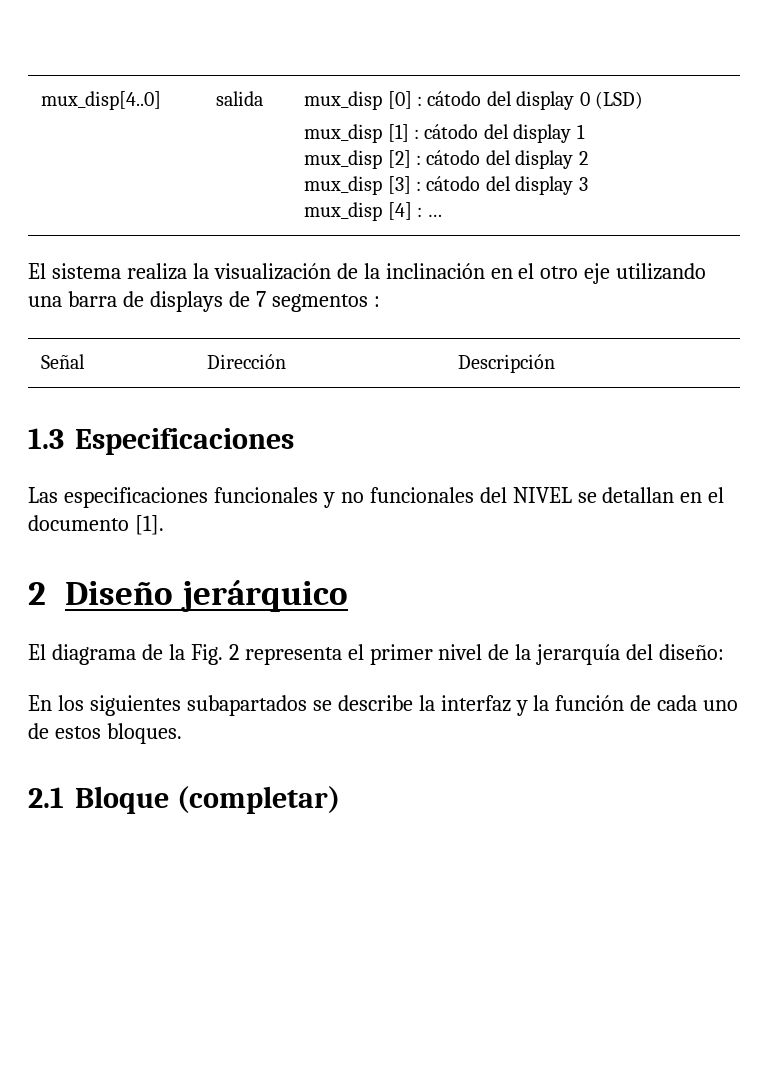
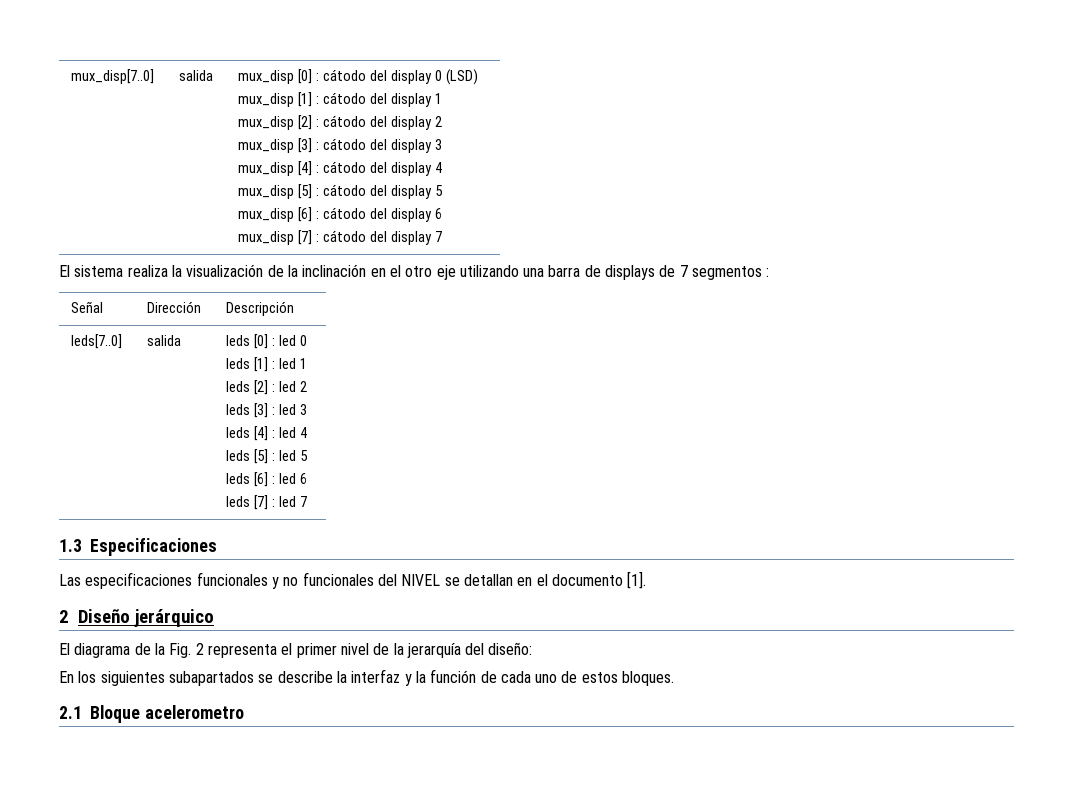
- mux_disp[4..0]
+ mux_disp[7..0]
- mux_disp [4] : …
+ mux_disp [4] : cátodo del display 4
+ mux_disp [5] : cátodo del display 5
+ mux_disp [6] : cátodo del display 6
+ mux_disp [7] : cátodo del display 7
+ leds[7..0] | salida | leds [0] : led 0
+ leds [1] : led 1
+ leds [2] : led 2
+ leds [3] : led 3
+ leds [4] : led 4
+ leds [5] : led 5
+ leds [6] : led 6
+ leds [7] : led 7
- 2.1 Bloque (completar)
+ 2.1 Bloque acelerometro

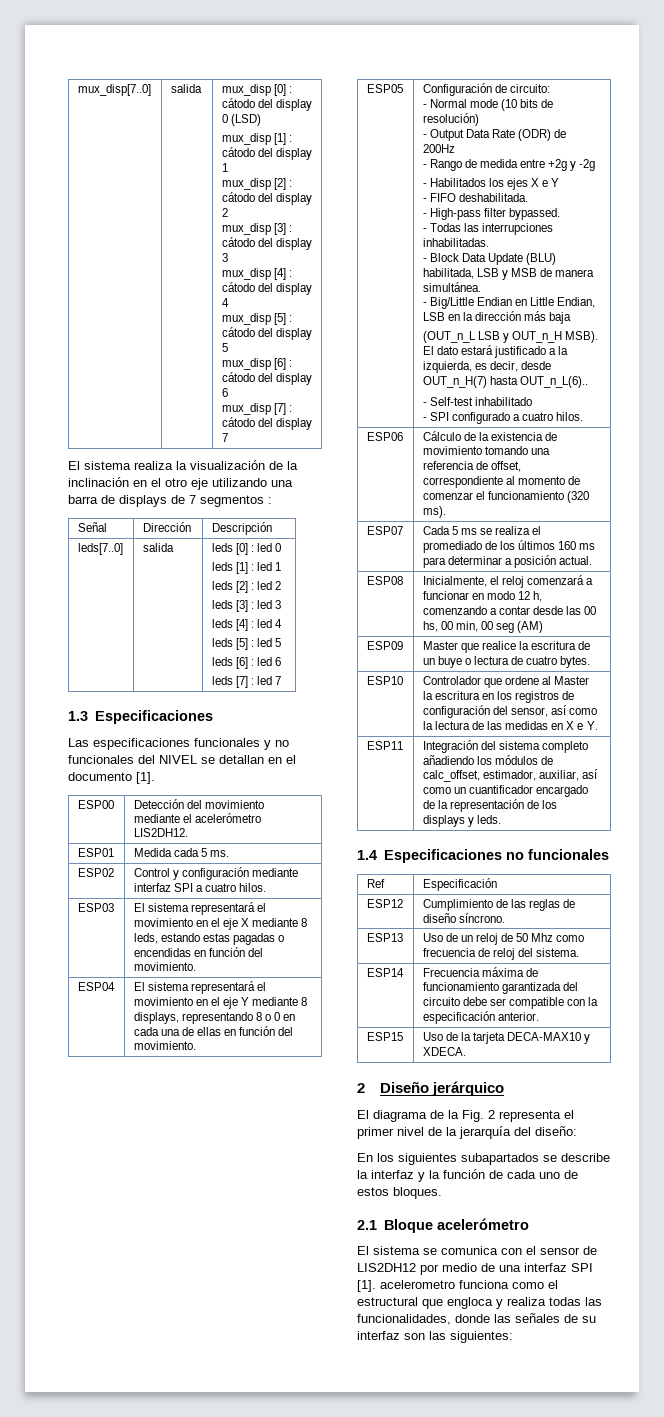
+ ESP00 | Detección del movimiento mediante el acelerómetro LIS2DH12.
+ ESP01 | Medida cada 5 ms.
+ ESP02 | Control y configuración mediante interfaz SPI a cuatro hilos.
+ ESP03 | El sistema representará el movimiento en el eje X mediante 8 leds, estando estas pagadas o encendidas en función del movimiento.
+ ESP04 | El sistema representará el movimiento en el eje Y mediante 8 displays, representando 8 o 0 en cada una de ellas en función del movimiento.
+ ESP05 | Configuración de circuito:
+ - Normal mode (10 bits de resolución)
+ - Output Data Rate (ODR) de 200Hz
+ - Rango de medida entre +2g y -2g
+ - Habilitados los ejes X e Y
+ - FIFO deshabilitada.
+ - High-pass filter bypassed.
+ - Todas las interrupciones inhabilitadas.
+ - Block Data Update (BLU) habilitada, LSB y MSB de manera simultánea.
+ - Big/Little Endian en Little Endian, LSB en la dirección más baja
+ (OUT_n_L LSB y OUT_n_H MSB). El dato estará justificado a la izquierda, es decir, desde OUT_n_H(7) hasta OUT_n_L(6)..
+ - Self-test inhabilitado
+ - SPI configurado a cuatro hilos.
+ ESP06 | Cálculo de la existencia de movimiento tomando una referencia de offset, correspondiente al momento de comenzar el funcionamiento (320 ms).
+ ESP07 | Cada 5 ms se realiza el promediado de los últimos 160 ms para determinar a posición actual.
+ ESP08 | Inicialmente, el reloj comenzará a funcionar en modo 12 h, comenzando a contar desde las 00 hs, 00 min, 00 seg (AM)
+ ESP09 | Master que realice la escritura de un buye o lectura de cuatro bytes.
+ ESP10 | Controlador que ordene al Master la escritura en los registros de configuración del sensor, así como la lectura de las medidas en X e Y.
+ ESP11 | Integración del sistema completo añadiendo los módulos de calc_offset, estimador, auxiliar, así como un cuantificador encargado de la representación de los displays y leds.
+ 1.4 Especificaciones no funcionales
+ Ref | Especificación
+ ESP12 | Cumplimiento de las reglas de diseño síncrono.
+ ESP13 | Uso de un reloj de 50 Mhz como frecuencia de reloj del sistema.
+ ESP14 | Frecuencia máxima de funcionamiento garantizada del circuito debe ser compatible con la especificación anterior.
+ ESP15 | Uso de la tarjeta DECA-MAX10 y XDECA.
- 2.1 Bloque acelerometro
+ 2.1 Bloque acelerómetro
+ El sistema se comunica con el sensor de LIS2DH12 por medio de una interfaz SPI [1]. acelerometro funciona como el estructural que engloca y realiza todas las funcionalidades, donde las señales de su interfaz son las siguientes:

